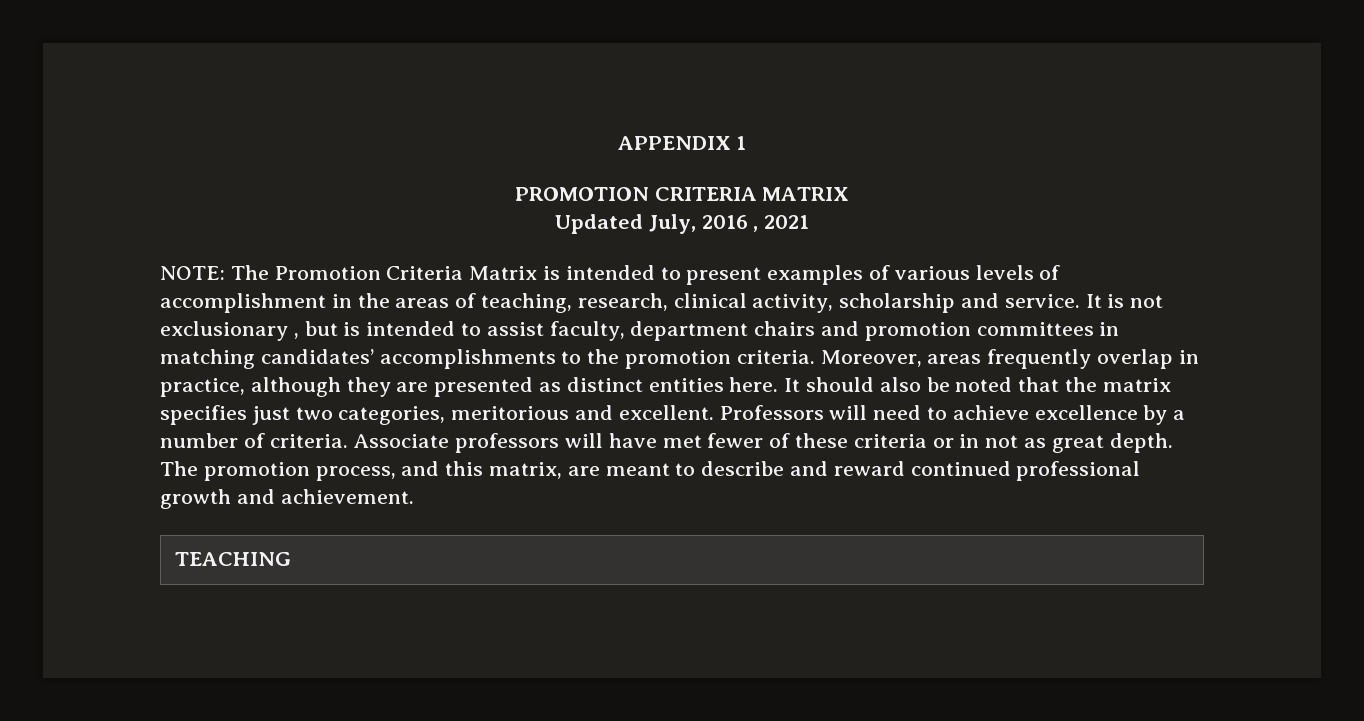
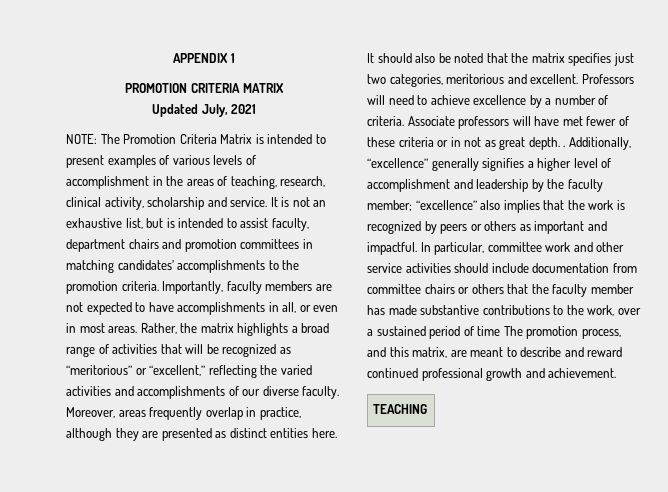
- Updated July, 2016 , 2021
+ Updated July, 2021
- It is not exclusionary , but is intended to assist faculty, department chairs and promotion committees in matching candidates’ accomplishments to the promotion criteria.
+ It is not an exhaustive list, but is intended to assist faculty, department chairs and promotion committees in matching candidates’ accomplishments to the promotion criteria.
+ Importantly, faculty members are not expected to have accomplishments in all, or even in most areas. Rather, the matrix highlights a broad range of activities that will be recognized as “meritorious” or “excellent,” reflecting the varied activities and accomplishments of our diverse faculty.
- Associate professors will have met fewer of these criteria or in not as great depth. The promotion process, and this matrix, are meant to describe and reward continued professional growth and achievement.
+ Associate professors will have met fewer of these criteria or in not as great depth. . Additionally, “excellence” generally signifies a higher level of accomplishment and leadership by the faculty member; “excellence” also implies that the work is recognized by peers or others as important and impactful. In particular, committee work and other service activities should include documentation from committee chairs or others that the faculty member has made substantive contributions to the work, over a sustained period of time The promotion process, and this matrix, are meant to describe and reward continued professional growth and achievement.

